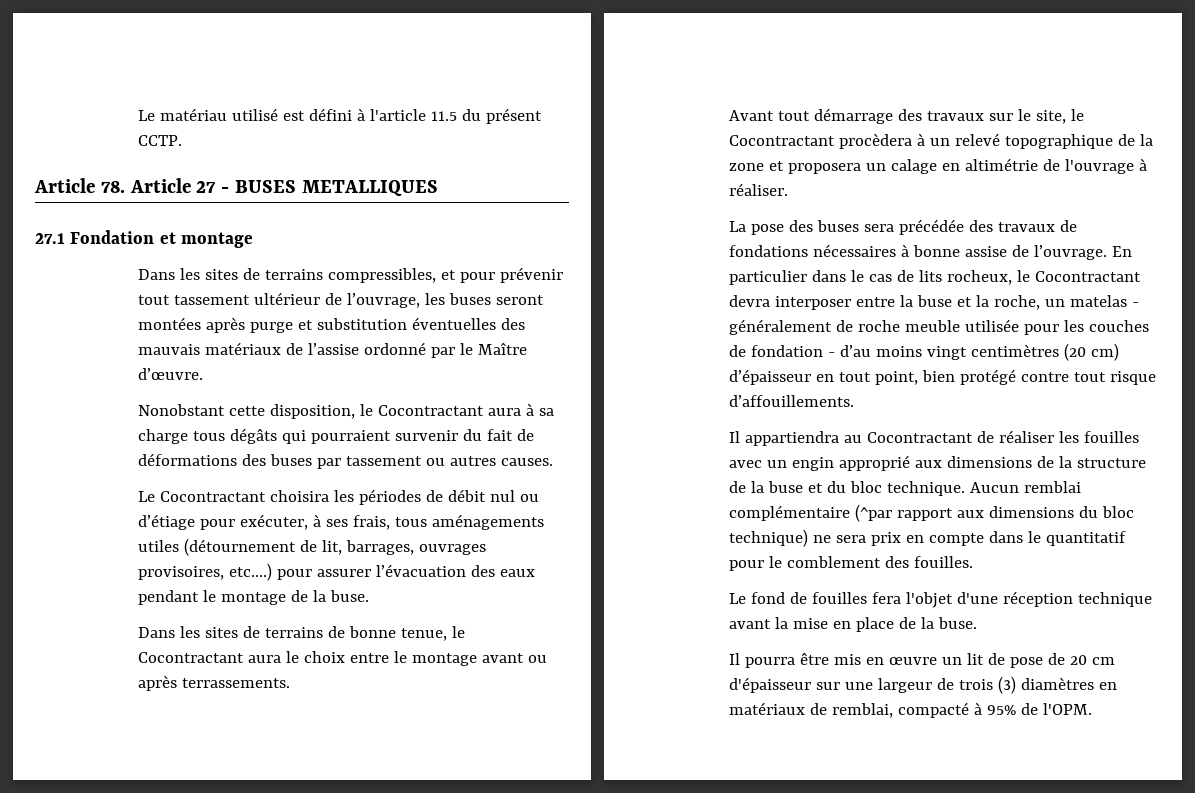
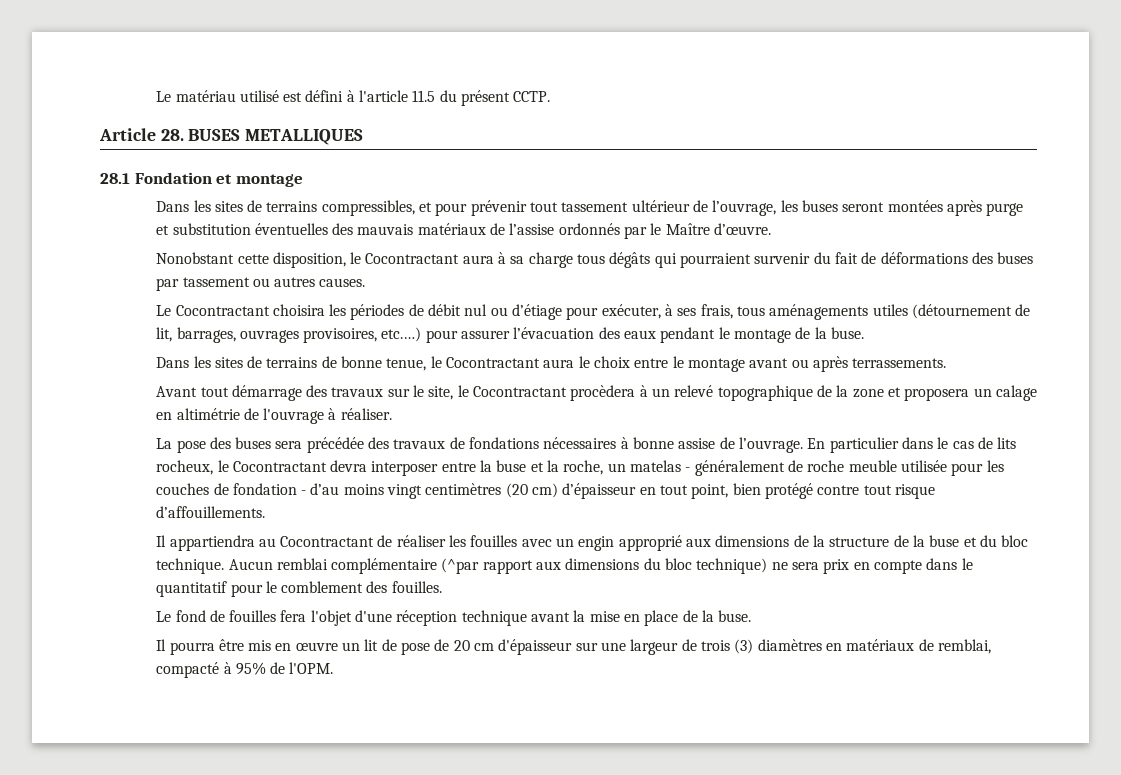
- Article 78. Article 27 - BUSES METALLIQUES
+ Article 28. BUSES METALLIQUES
- 27.1 Fondation et montage
+ 28.1 Fondation et montage
- Dans les sites de terrains compressibles, et pour prévenir tout tassement ultérieur de l’ouvrage, les buses seront montées après purge et substitution éventuelles des mauvais matériaux de l’assise ordonné par le Maître d’œuvre.
+ Dans les sites de terrains compressibles, et pour prévenir tout tassement ultérieur de l’ouvrage, les buses seront montées après purge et substitution éventuelles des mauvais matériaux de l’assise ordonnés par le Maître d’œuvre.

